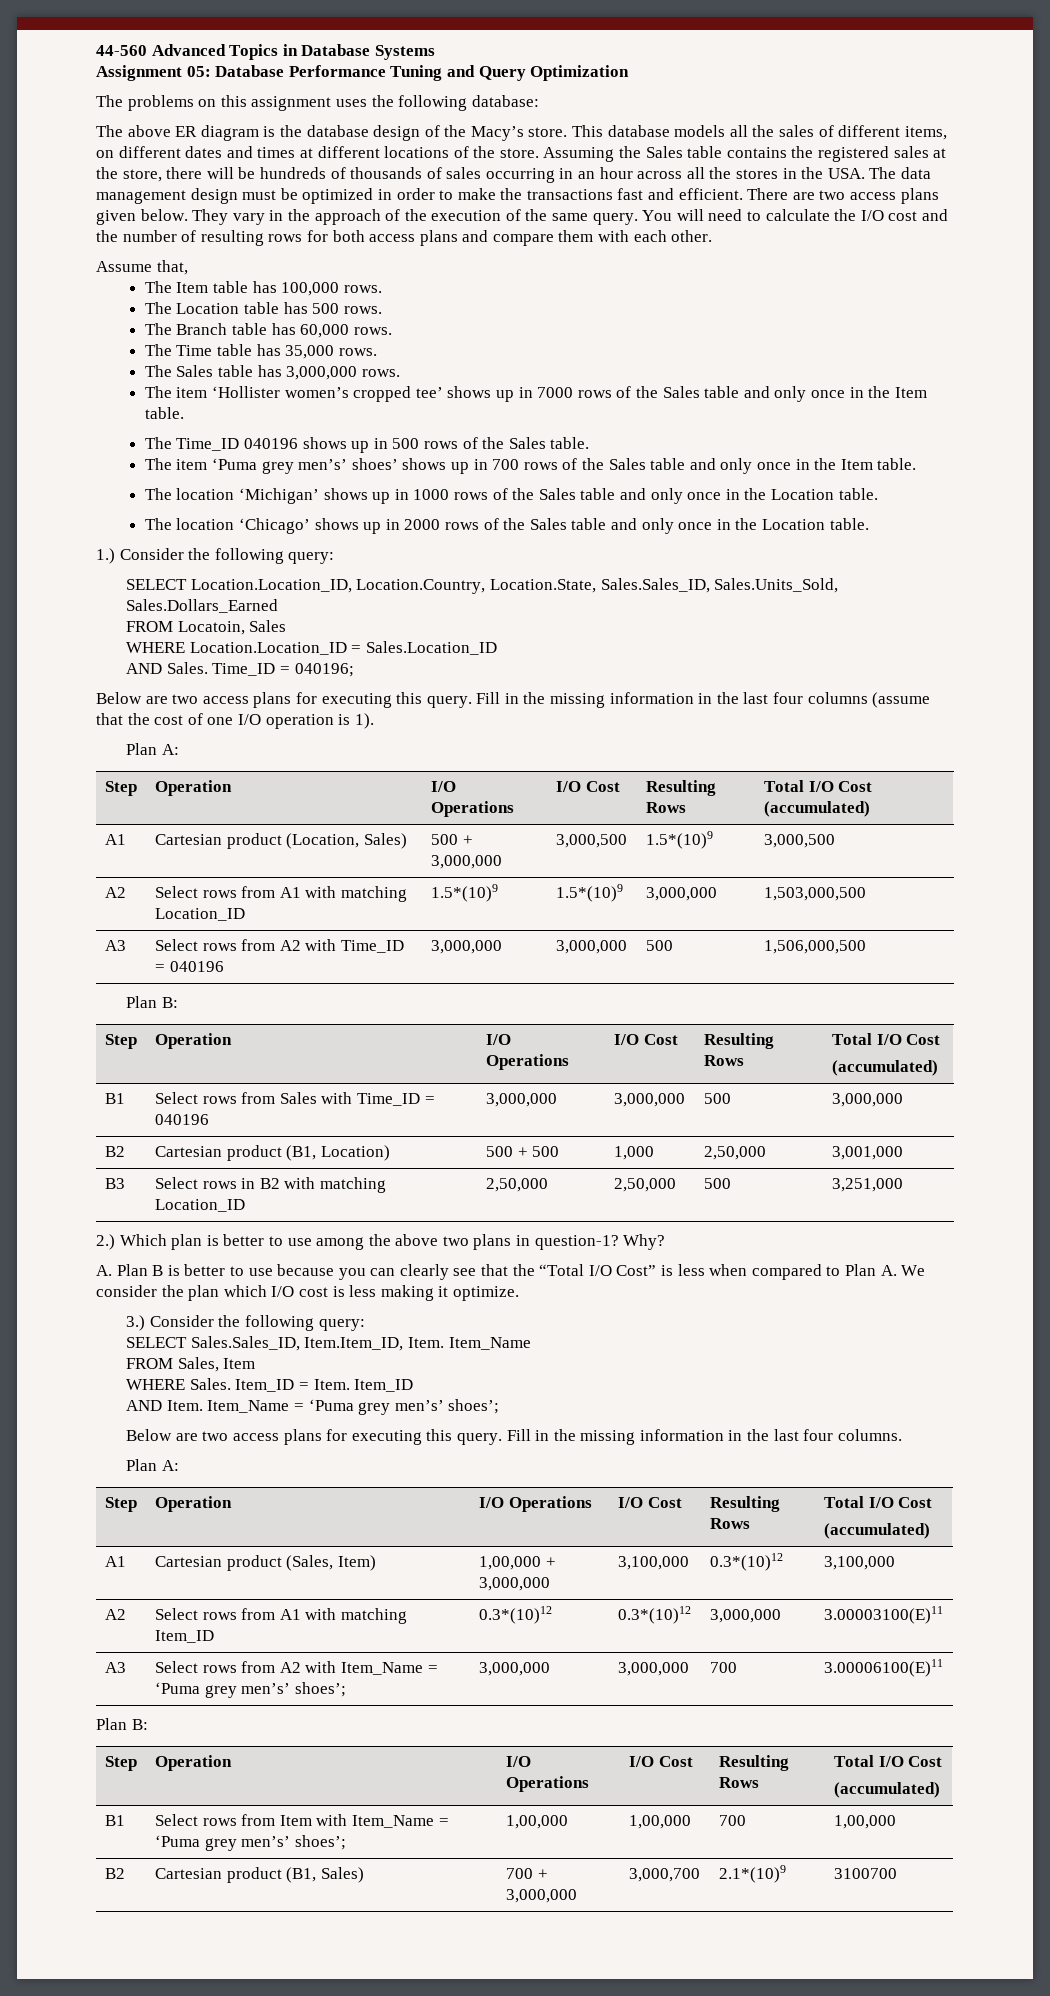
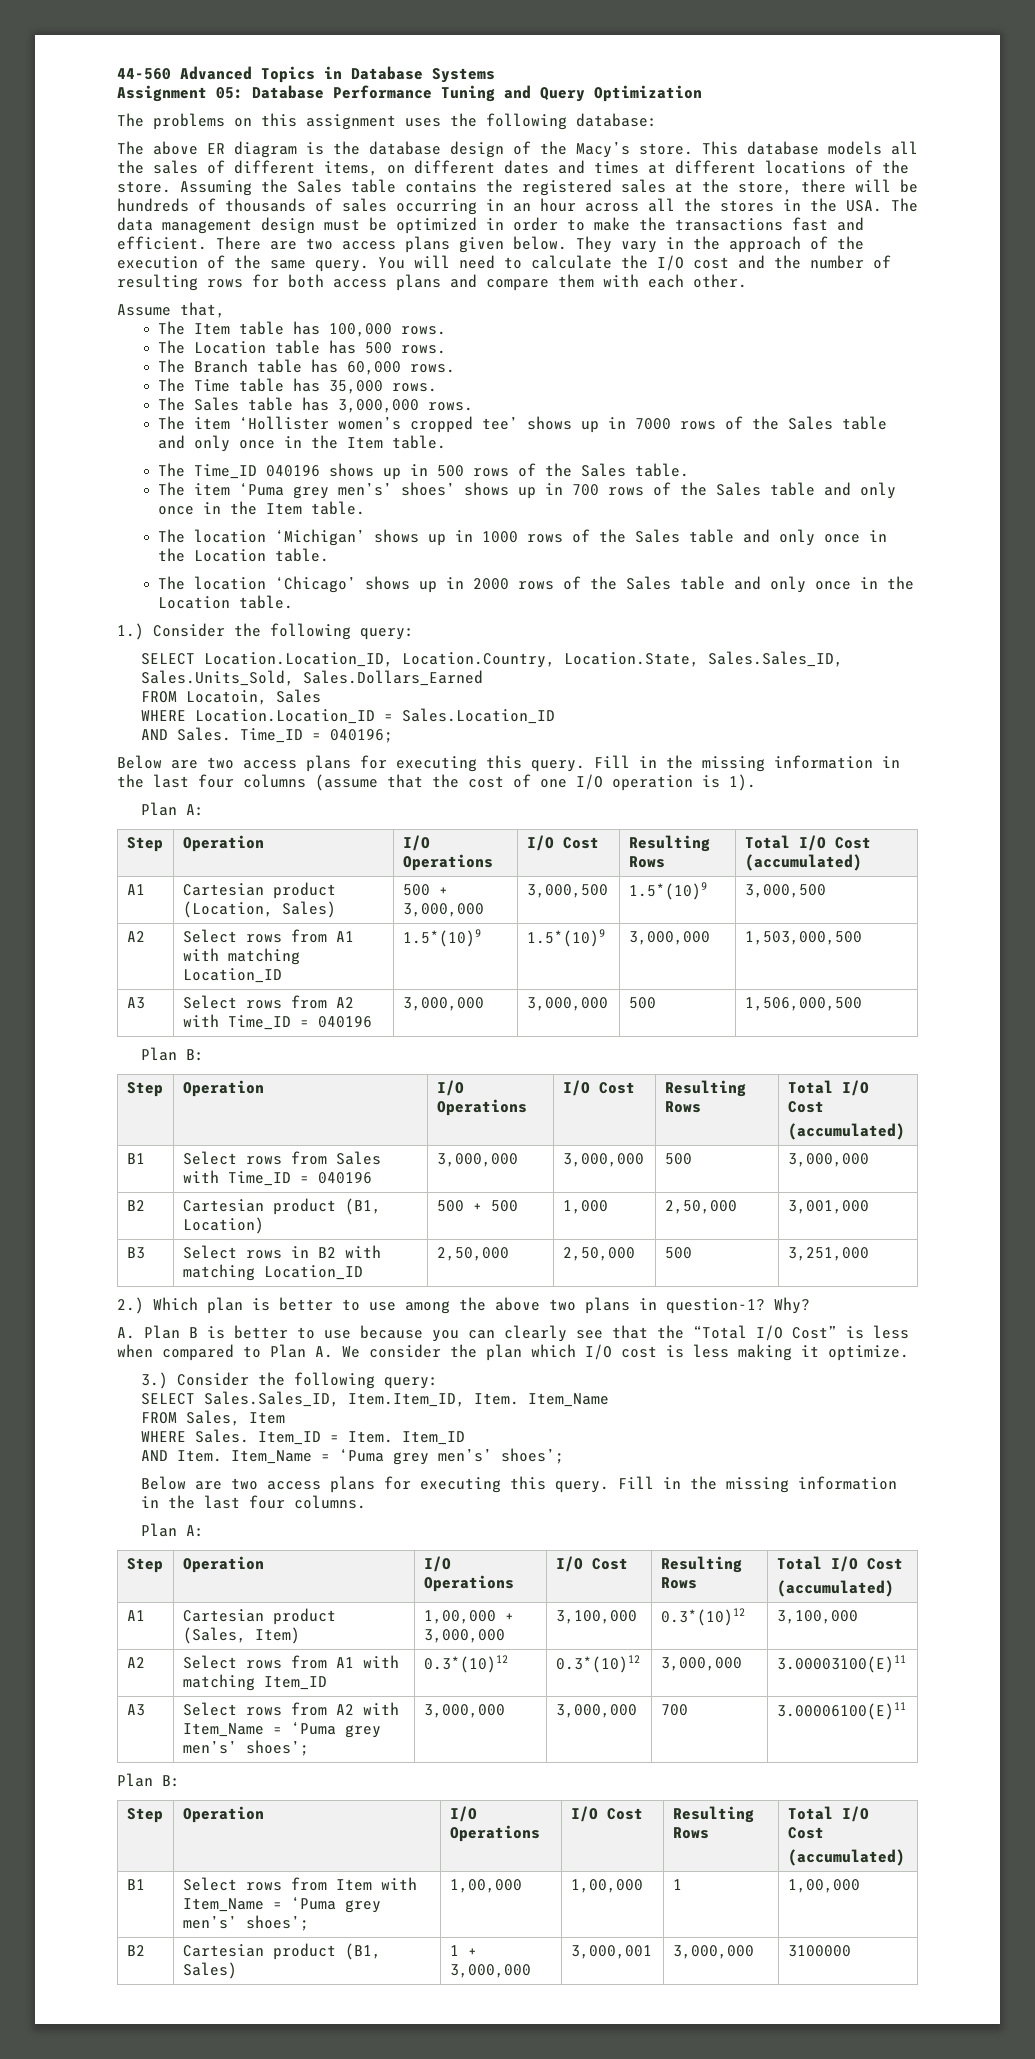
- B1 | Select rows from Item with Item_Name = ‘Puma grey men’s’ shoes’; | 1,00,000 | 1,00,000 | 700 | 1,00,000
+ B1 | Select rows from Item with Item_Name = ‘Puma grey men’s’ shoes’; | 1,00,000 | 1,00,000 | 1 | 1,00,000
- B2 | Cartesian product (B1, Sales) | 700 + 3,000,000 | 3,000,700 | 2.1*(10)9 | 3100700
+ B2 | Cartesian product (B1, Sales) | 1 + 3,000,000 | 3,000,001 | 3,000,000 | 3100000

